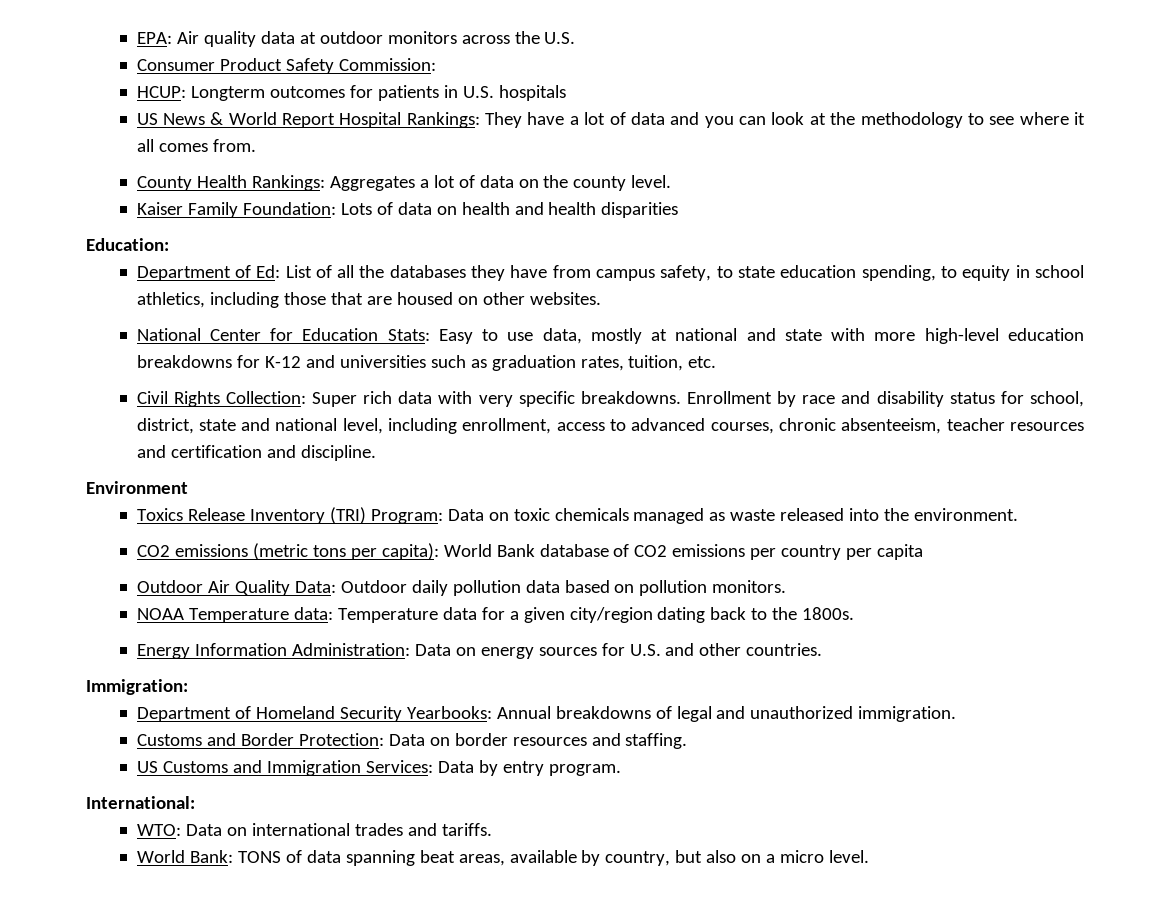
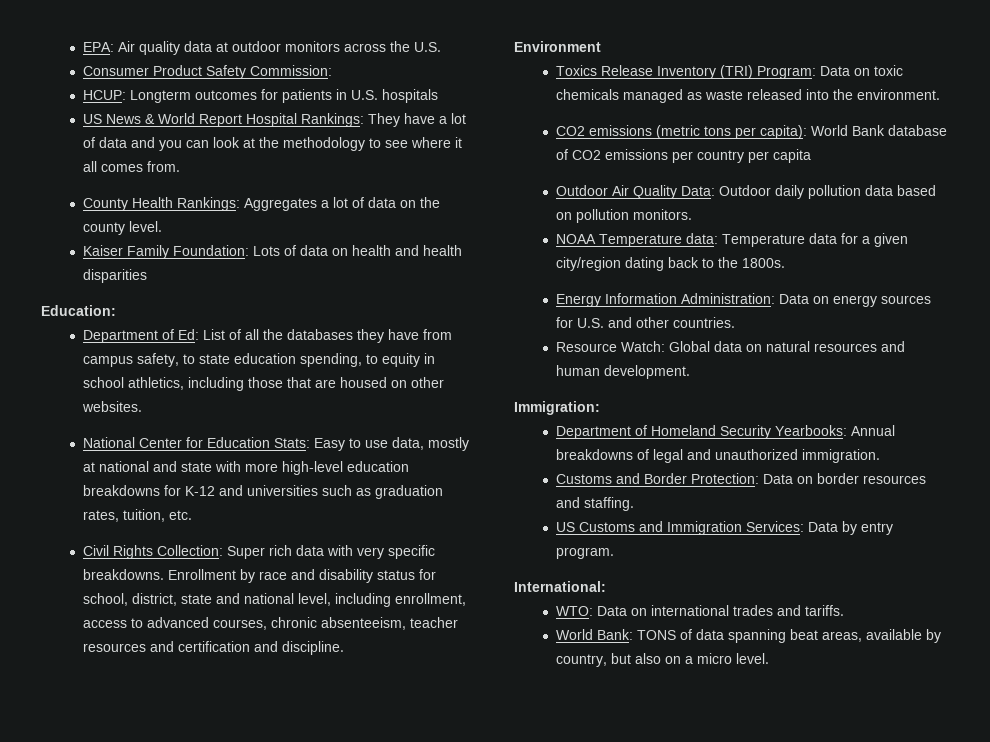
+ Resource Watch: Global data on natural resources and human development.

